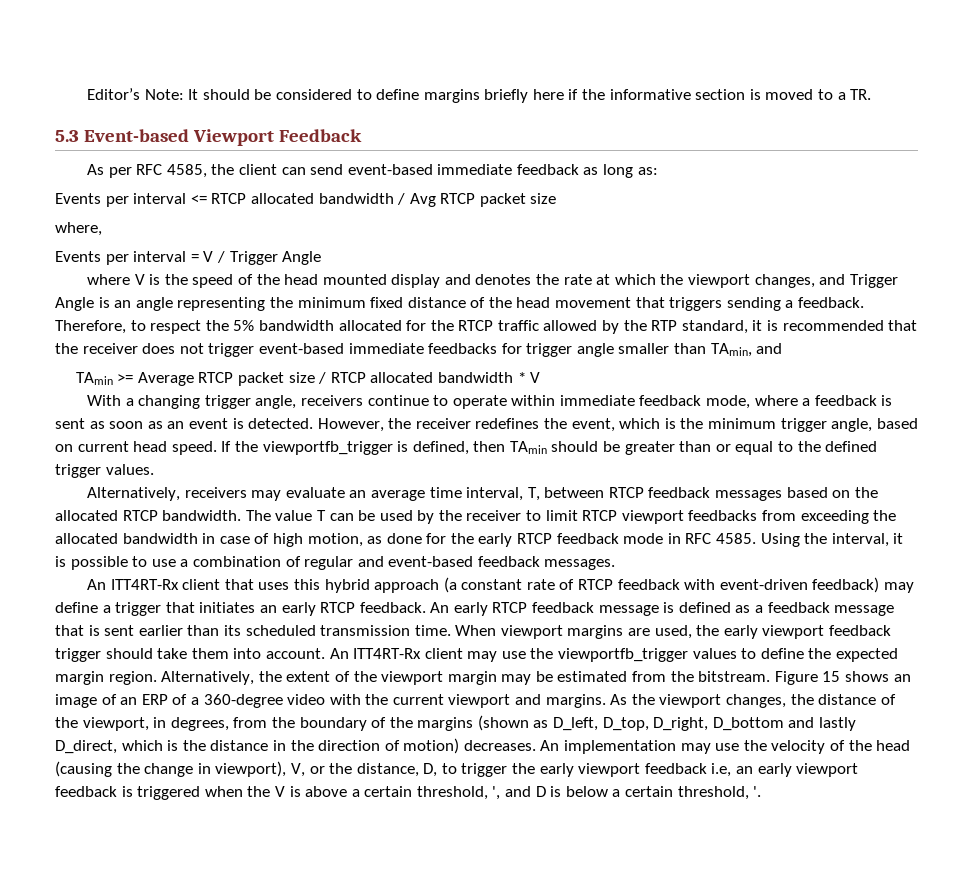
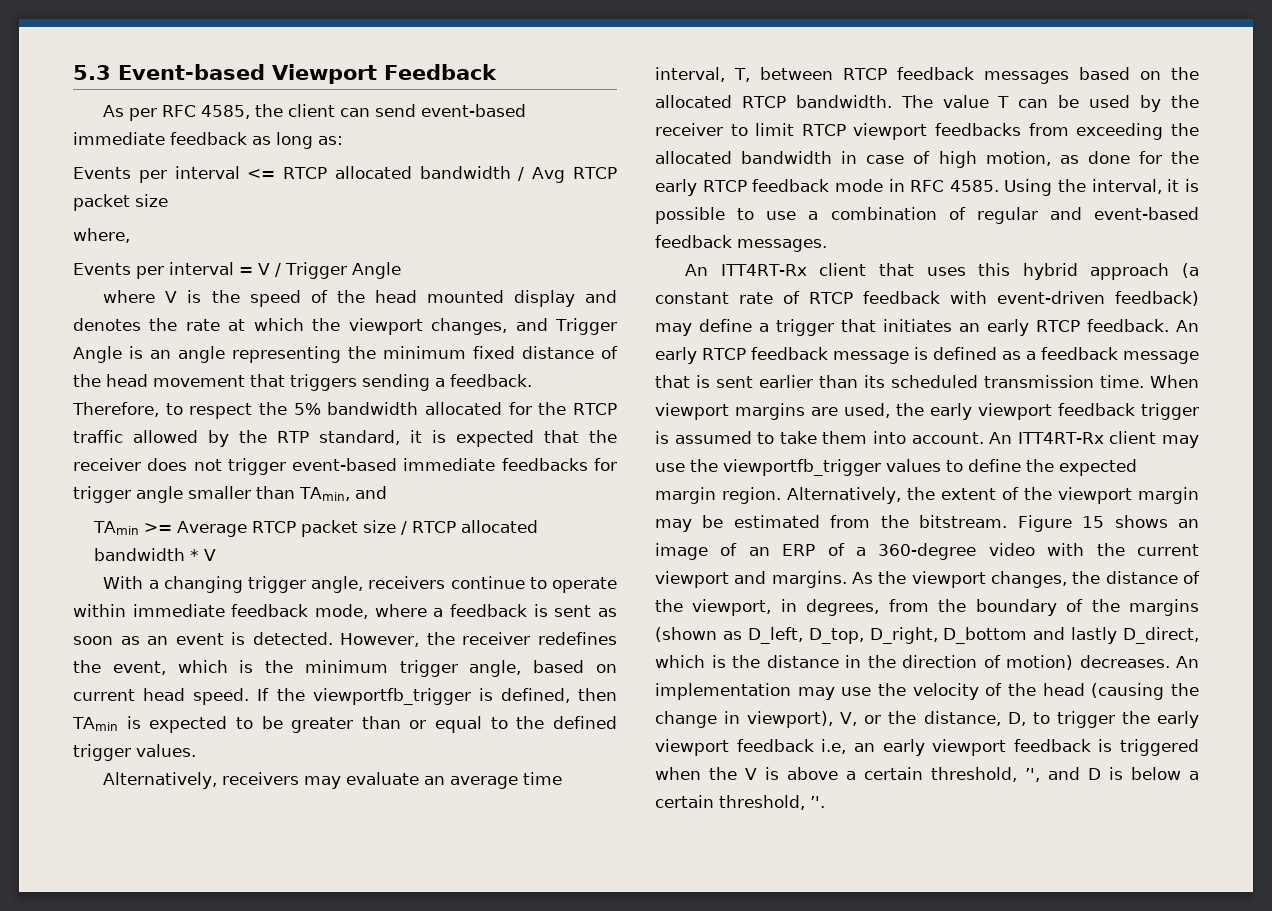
- Editor’s Note: It should be considered to define margins briefly here if the informative section is moved to a TR.
- Therefore, to respect the 5% bandwidth allocated for the RTCP traffic allowed by the RTP standard, it is recommended that the receiver does not trigger event-based immediate feedbacks for trigger angle smaller than TAmin, and
+ Therefore, to respect the 5% bandwidth allocated for the RTCP traffic allowed by the RTP standard, it is expected that the receiver does not trigger event-based immediate feedbacks for trigger angle smaller than TAmin, and
- If the viewportfb_trigger is defined, then TAmin should be greater than or equal to the defined trigger values.
+ If the viewportfb_trigger is defined, then TAmin is expected to be greater than or equal to the defined trigger values.
- When viewport margins are used, the early viewport feedback trigger should take them into account.
+ When viewport margins are used, the early viewport feedback trigger is assumed to take them into account.
- An implementation may use the velocity of the head (causing the change in viewport), V, or the distance, D, to trigger the early viewport feedback i.e, an early viewport feedback is triggered when the V is above a certain threshold, ', and D is below a certain threshold, '.
+ An implementation may use the velocity of the head (causing the change in viewport), V, or the distance, D, to trigger the early viewport feedback i.e, an early viewport feedback is triggered when the V is above a certain threshold, ’', and D is below a certain threshold, ’'.

